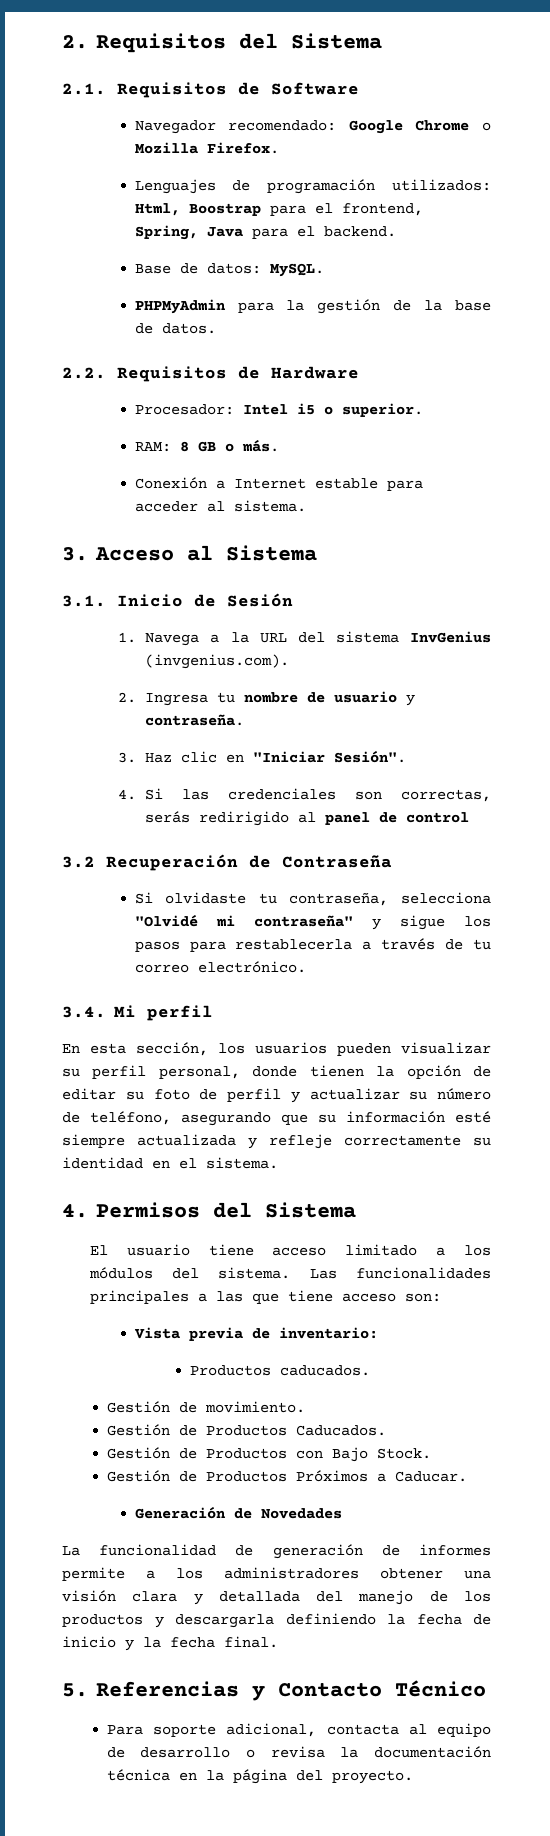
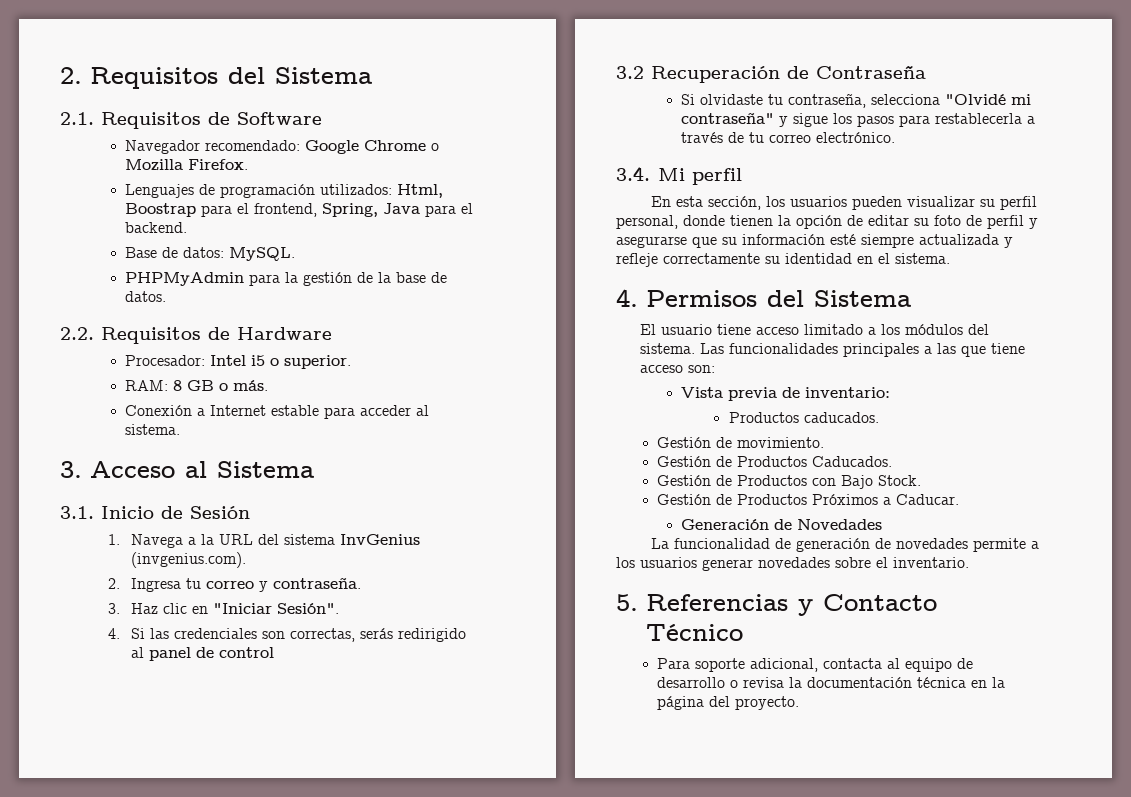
- 2. Ingresa tu nombre de usuario y contraseña.
+ 2. Ingresa tu correo y contraseña.
- En esta sección, los usuarios pueden visualizar su perfil personal, donde tienen la opción de editar su foto de perfil y actualizar su número de teléfono, asegurando que su información esté siempre actualizada y refleje correctamente su identidad en el sistema.
+ En esta sección, los usuarios pueden visualizar su perfil personal, donde tienen la opción de editar su foto de perfil y asegurarse que su información esté siempre actualizada y refleje correctamente su identidad en el sistema.
- La funcionalidad de generación de informes permite a los administradores obtener una visión clara y detallada del manejo de los productos y descargarla definiendo la fecha de inicio y la fecha final.
+ La funcionalidad de generación de novedades permite a los usuarios generar novedades sobre el inventario.

